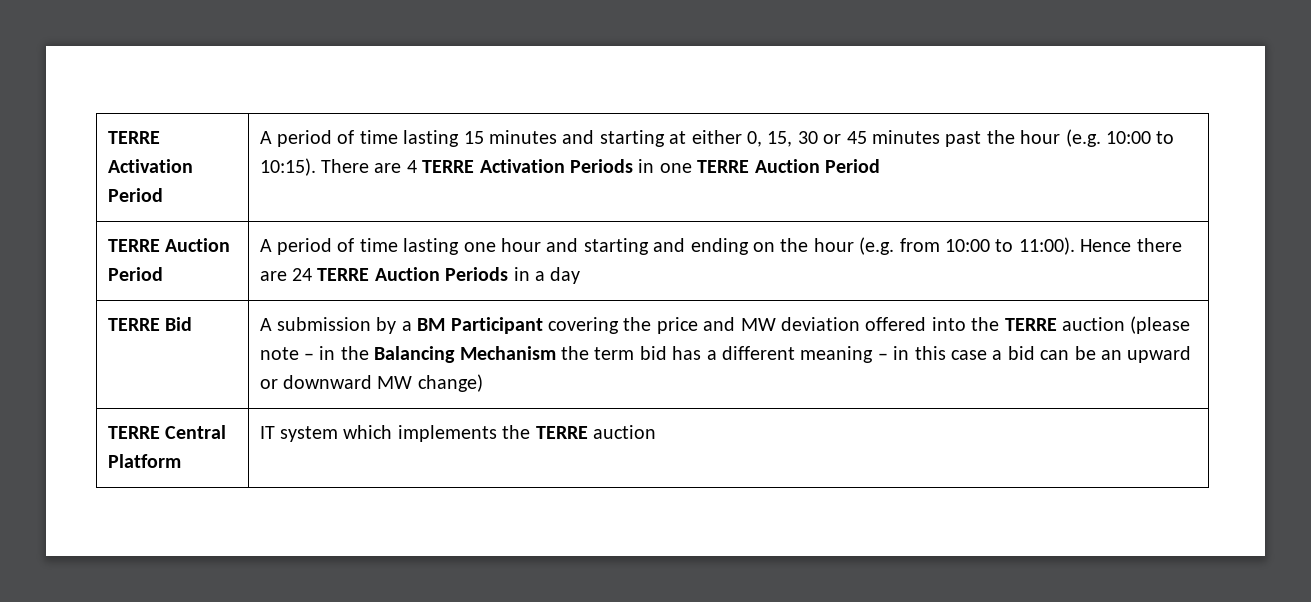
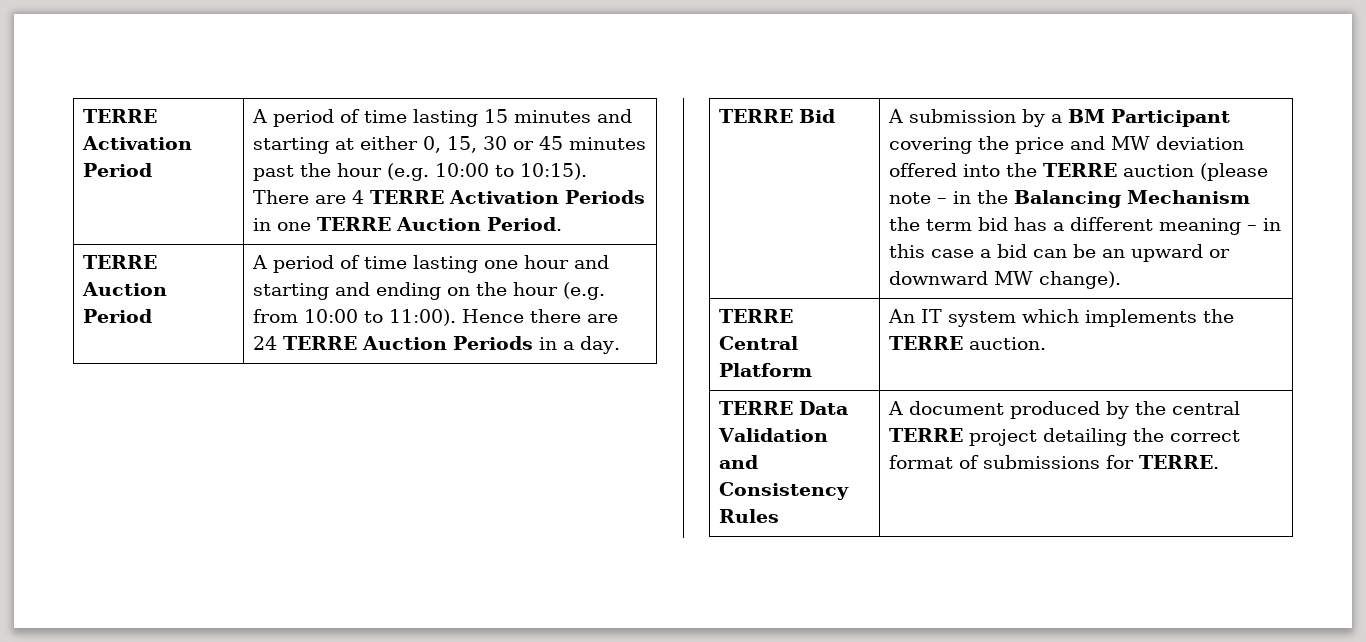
- TERRE Activation Period | A period of time lasting 15 minutes and starting at either 0, 15, 30 or 45 minutes past the hour (e.g. 10:00 to 10:15). There are 4 TERRE Activation Periods in one TERRE Auction Period
+ TERRE Activation Period | A period of time lasting 15 minutes and starting at either 0, 15, 30 or 45 minutes past the hour (e.g. 10:00 to 10:15). There are 4 TERRE Activation Periods in one TERRE Auction Period.
- TERRE Auction Period | A period of time lasting one hour and starting and ending on the hour (e.g. from 10:00 to 11:00). Hence there are 24 TERRE Auction Periods in a day
+ TERRE Auction Period | A period of time lasting one hour and starting and ending on the hour (e.g. from 10:00 to 11:00). Hence there are 24 TERRE Auction Periods in a day.
- A submission by a BM Participant covering the price and MW deviation offered into the TERRE auction (please note – in the Balancing Mechanism the term bid has a different meaning – in this case a bid can be an upward or downward MW change)
+ A submission by a BM Participant covering the price and MW deviation offered into the TERRE auction (please note – in the Balancing Mechanism the term bid has a different meaning – in this case a bid can be an upward or downward MW change).
- TERRE Central Platform | IT system which implements the TERRE auction
+ TERRE Central Platform | An IT system which implements the TERRE auction.
+ TERRE Data Validation and Consistency Rules | A document produced by the central TERRE project detailing the correct format of submissions for TERRE.

